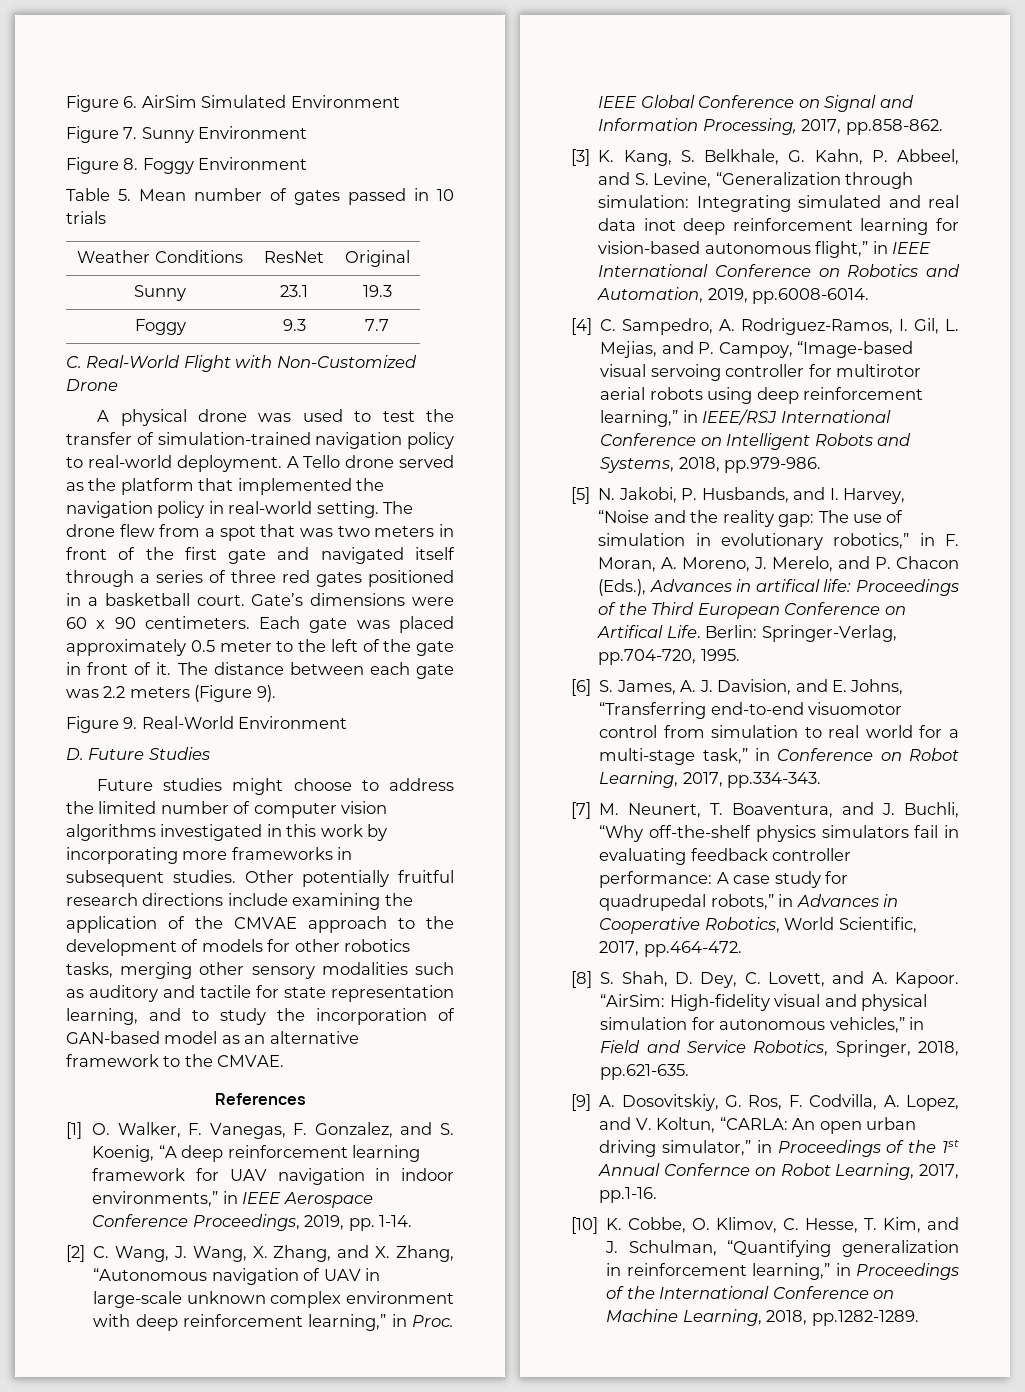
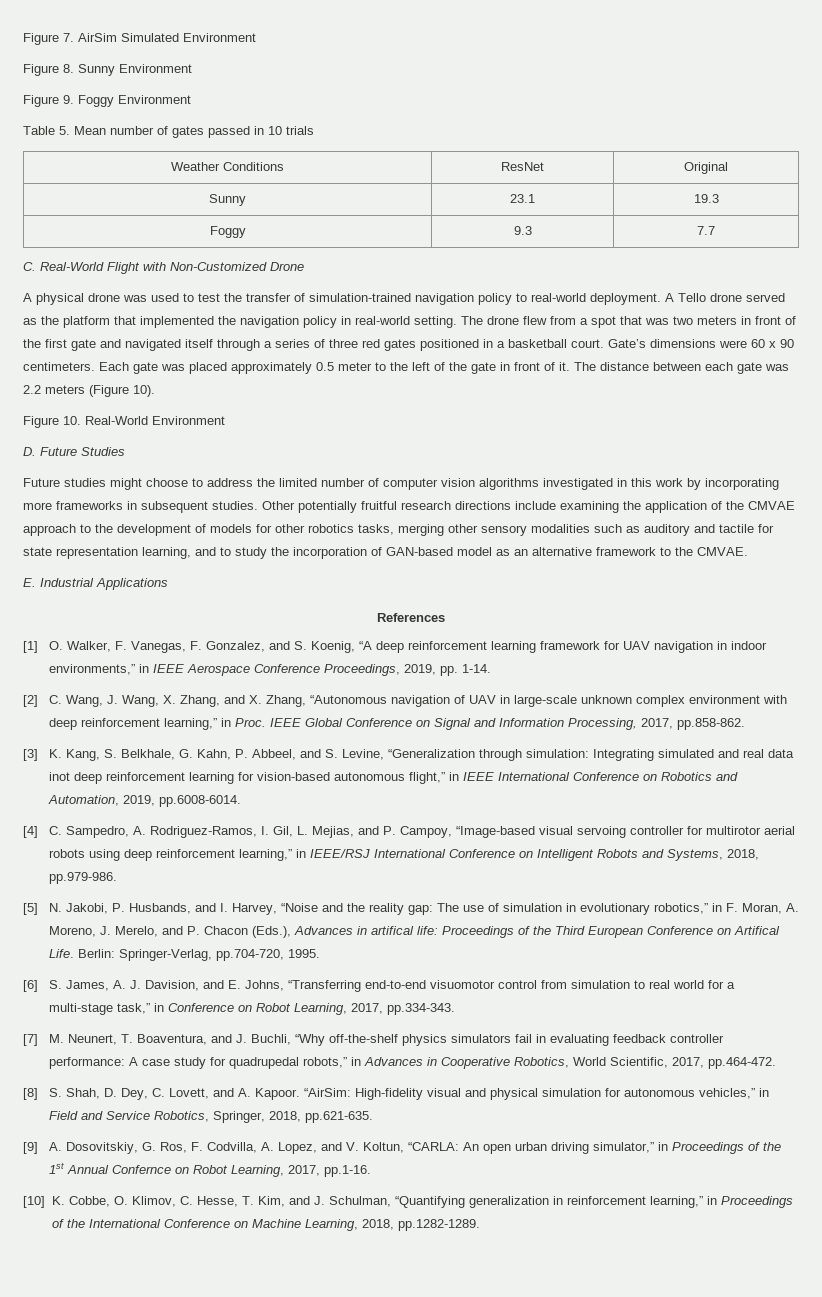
- Figure 6. AirSim Simulated Environment
+ Figure 7. AirSim Simulated Environment
- Figure 7. Sunny Environment
+ Figure 8. Sunny Environment
- Figure 8. Foggy Environment
+ Figure 9. Foggy Environment
- The distance between each gate was 2.2 meters (Figure 9).
- Figure 9. Real-World Environment
+ The distance between each gate was 2.2 meters (Figure 10).
+ Figure 10. Real-World Environment
+ E. Industrial Applications

